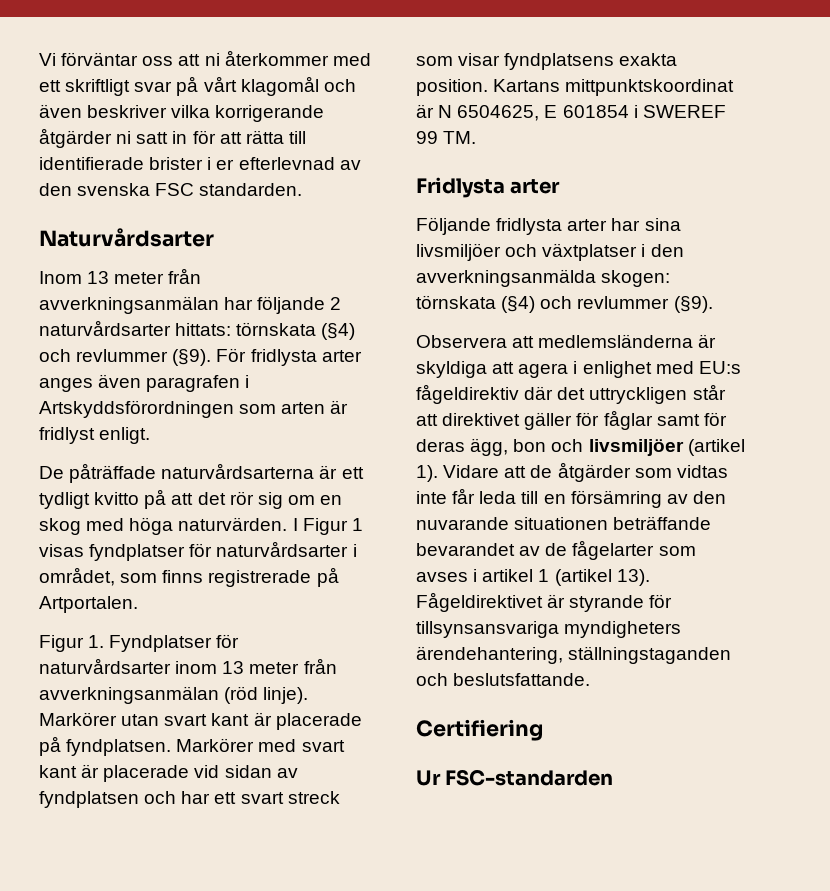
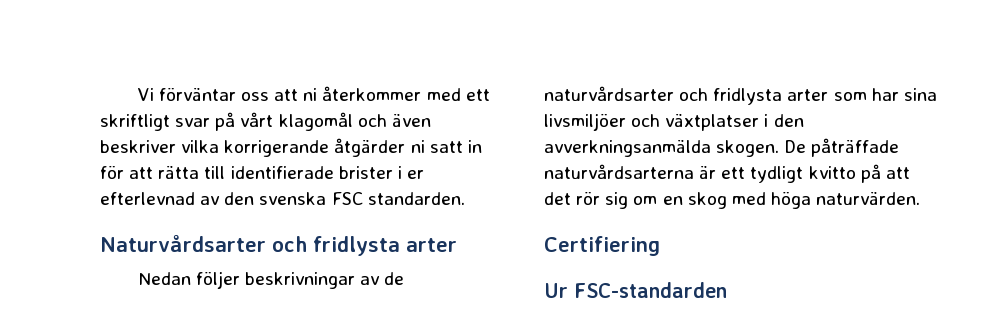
- Naturvårdsarter
- Inom 13 meter från avverkningsanmälan har följande 2 naturvårdsarter hittats: törnskata (§4) och revlummer (§9). För fridlysta arter anges även paragrafen i Artskyddsförordningen som arten är fridlyst enligt.
- De påträffade naturvårdsarterna är ett tydligt kvitto på att det rör sig om en skog med höga naturvärden. I Figur 1 visas fyndplatser för naturvårdsarter i området, som finns registrerade på Artportalen.
- Figur 1. Fyndplatser för naturvårdsarter inom 13 meter från avverkningsanmälan (röd linje). Markörer utan svart kant är placerade på fyndplatsen. Markörer med svart kant är placerade vid sidan av fyndplatsen och har ett svart streck som visar fyndplatsens exakta position. Kartans mittpunktskoordinat är N 6504625, E 601854 i SWEREF 99 TM.
- Fridlysta arter
- Följande fridlysta arter har sina livsmiljöer och växtplatser i den avverkningsanmälda skogen: törnskata (§4) och revlummer (§9).
- Observera att medlemsländerna är skyldiga att agera i enlighet med EU:s fågeldirektiv där det uttryckligen står att direktivet gäller för fåglar samt för deras ägg, bon och livsmiljöer (artikel 1). Vidare att de åtgärder som vidtas inte får leda till en försämring av den nuvarande situationen beträffande bevarandet av de fågelarter som avses i artikel 1 (artikel 13). Fågeldirektivet är styrande för tillsynsansvariga myndigheters ärendehantering, ställningstaganden och beslutsfattande.
+ Naturvårdsarter och fridlysta arter
+ Nedan följer beskrivningar av de naturvårdsarter och fridlysta arter som har sina livsmiljöer och växtplatser i den avverkningsanmälda skogen. De påträffade naturvårdsarterna är ett tydligt kvitto på att det rör sig om en skog med höga naturvärden.

